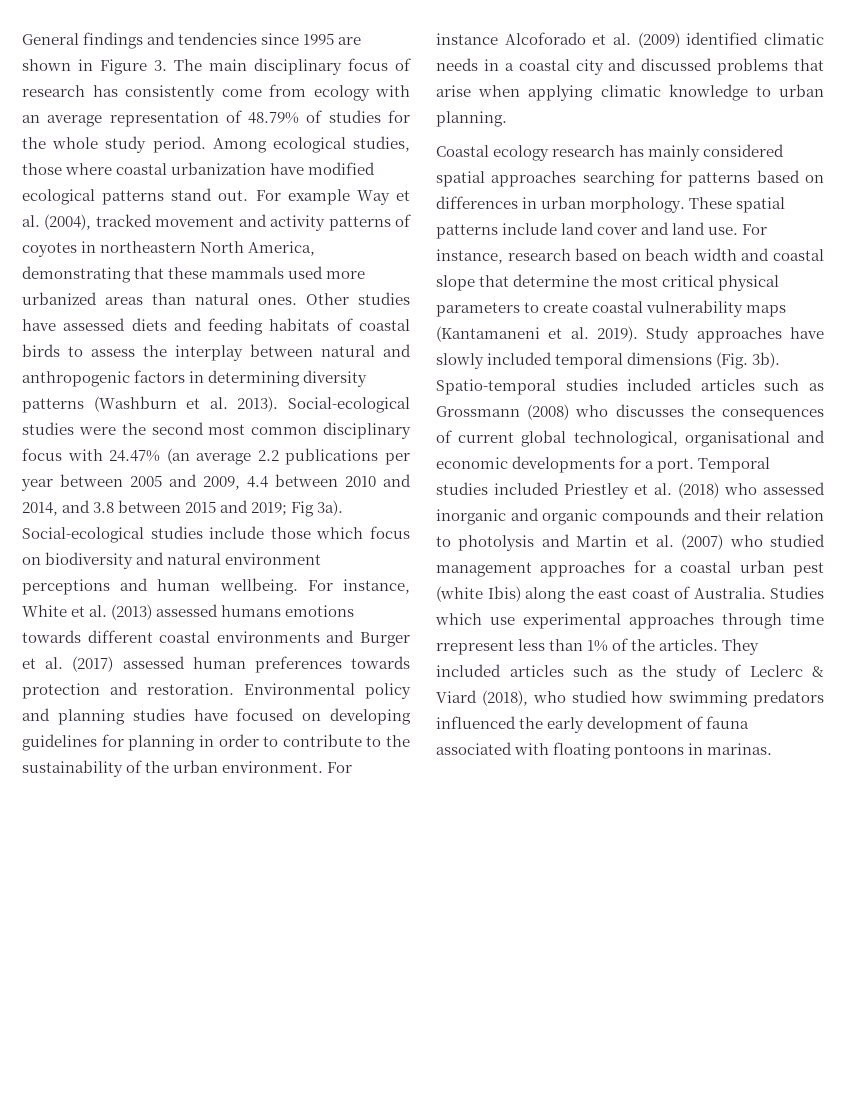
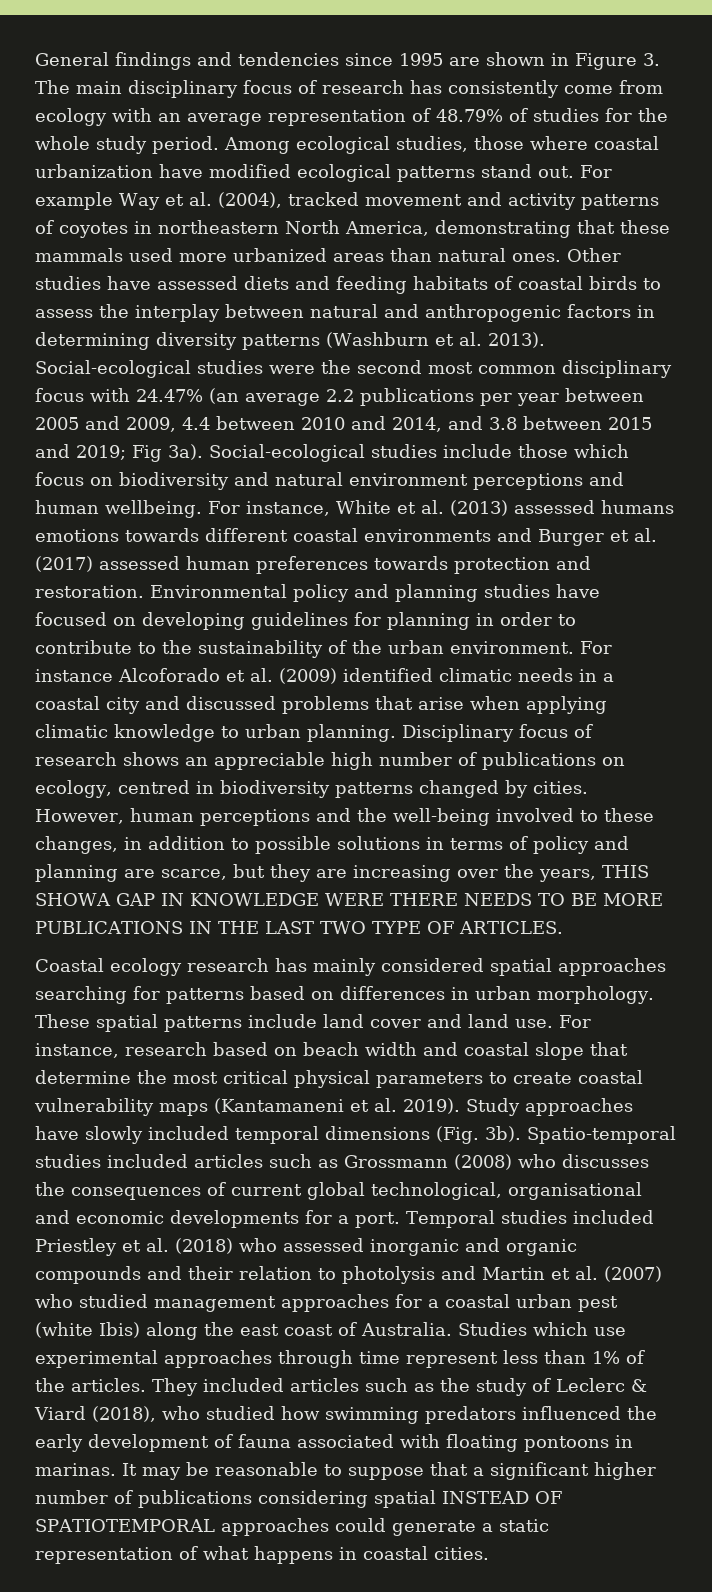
+ Disciplinary focus of research shows an appreciable high number of publications on ecology, centred in biodiversity patterns changed by cities. However, human perceptions and the well-being involved to these changes, in addition to possible solutions in terms of policy and planning are scarce, but they are increasing over the years, THIS SHOWA GAP IN KNOWLEDGE WERE THERE NEEDS TO BE MORE PUBLICATIONS IN THE LAST TWO TYPE OF ARTICLES.
- Studies which use experimental approaches through time rrepresent less than 1% of the articles.
+ Studies which use experimental approaches through time represent less than 1% of the articles.
+ It may be reasonable to suppose that a significant higher number of publications considering spatial INSTEAD OF SPATIOTEMPORAL approaches could generate a static representation of what happens in coastal cities.

